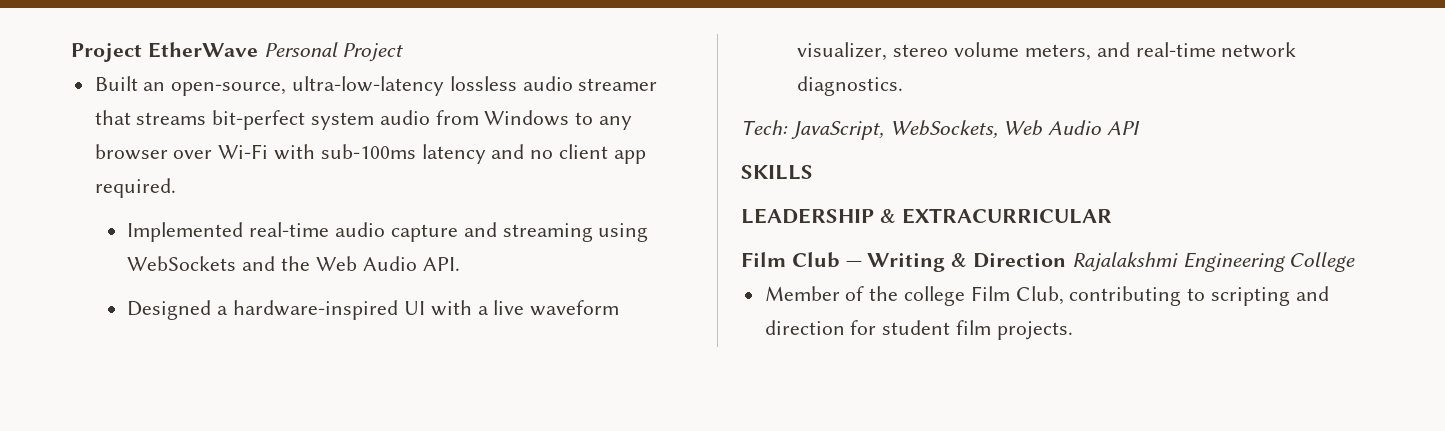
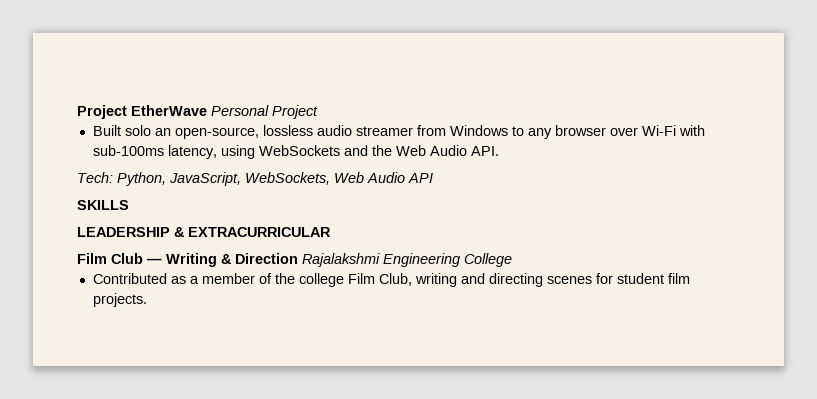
- Built an open-source, ultra-low-latency lossless audio streamer that streams bit-perfect system audio from Windows to any browser over Wi-Fi with sub-100ms latency and no client app required.
- Implemented real-time audio capture and streaming using WebSockets and the Web Audio API.
+ Built solo an open-source, lossless audio streamer from Windows to any browser over Wi-Fi with sub-100ms latency, using WebSockets and the Web Audio API.
- Designed a hardware-inspired UI with a live waveform visualizer, stereo volume meters, and real-time network diagnostics.
- Tech: JavaScript, WebSockets, Web Audio API
+ Tech: Python, JavaScript, WebSockets, Web Audio API
- Member of the college Film Club, contributing to scripting and direction for student film projects.
+ Contributed as a member of the college Film Club, writing and directing scenes for student film projects.

